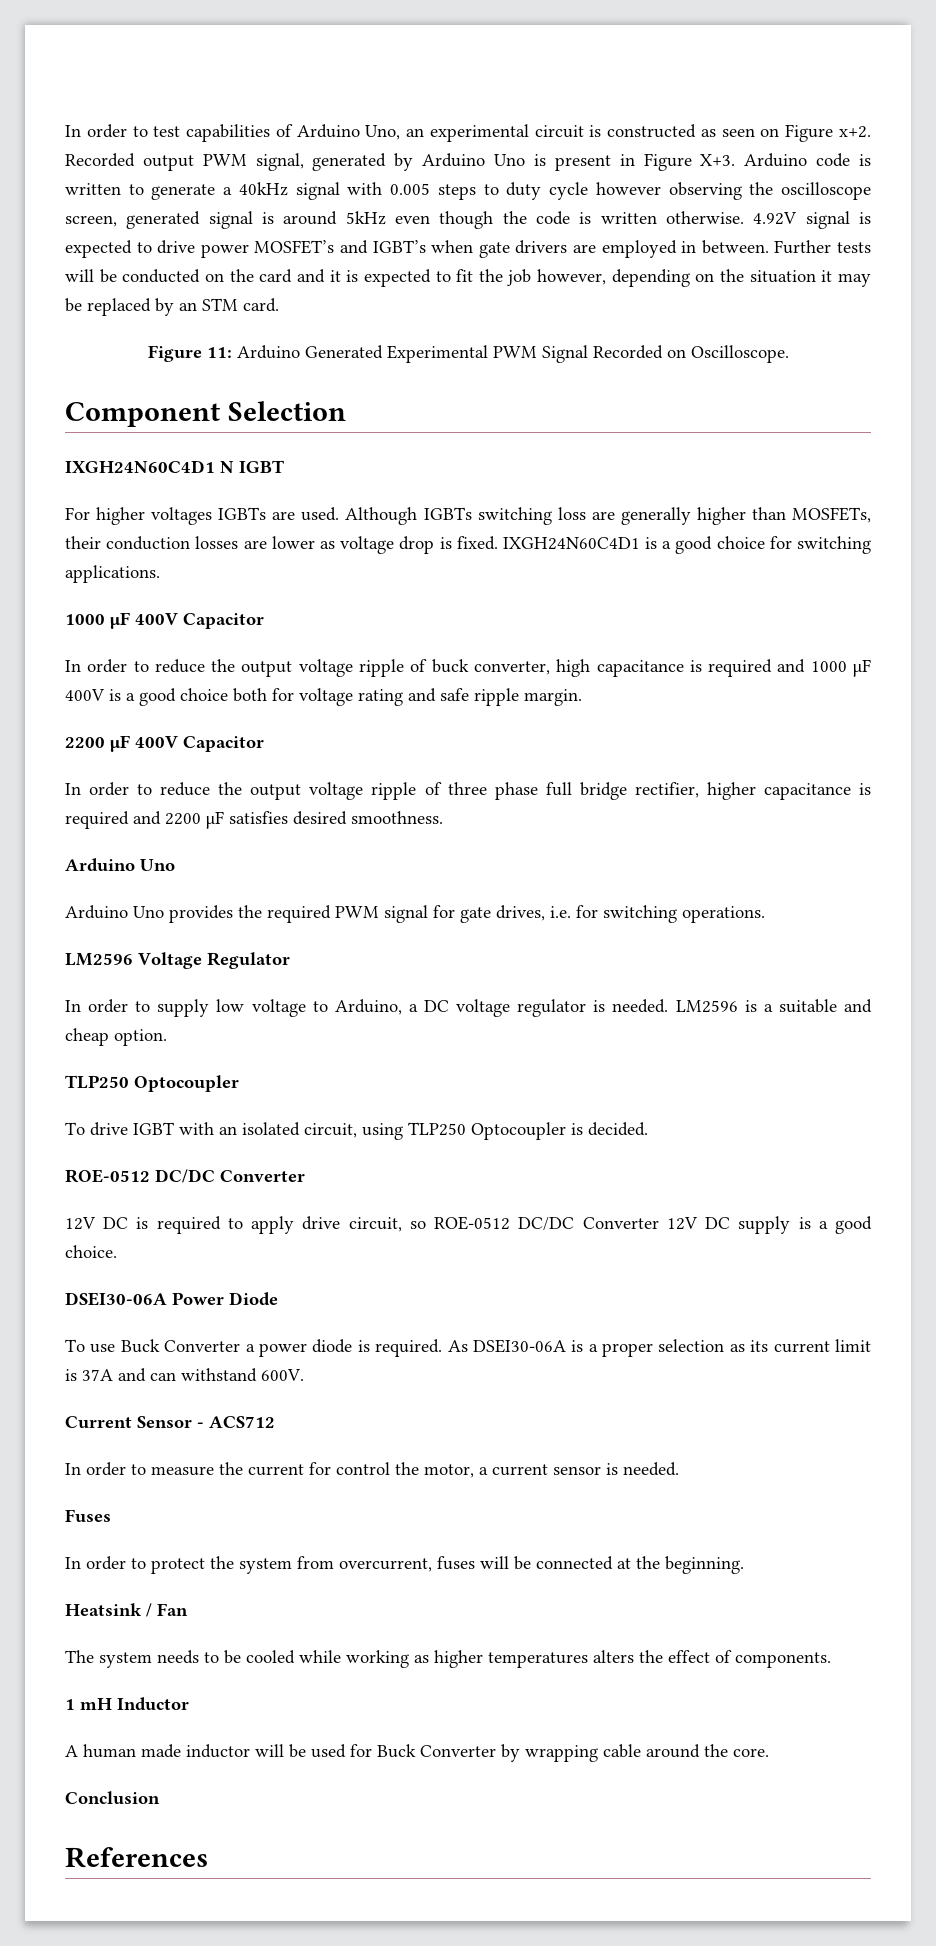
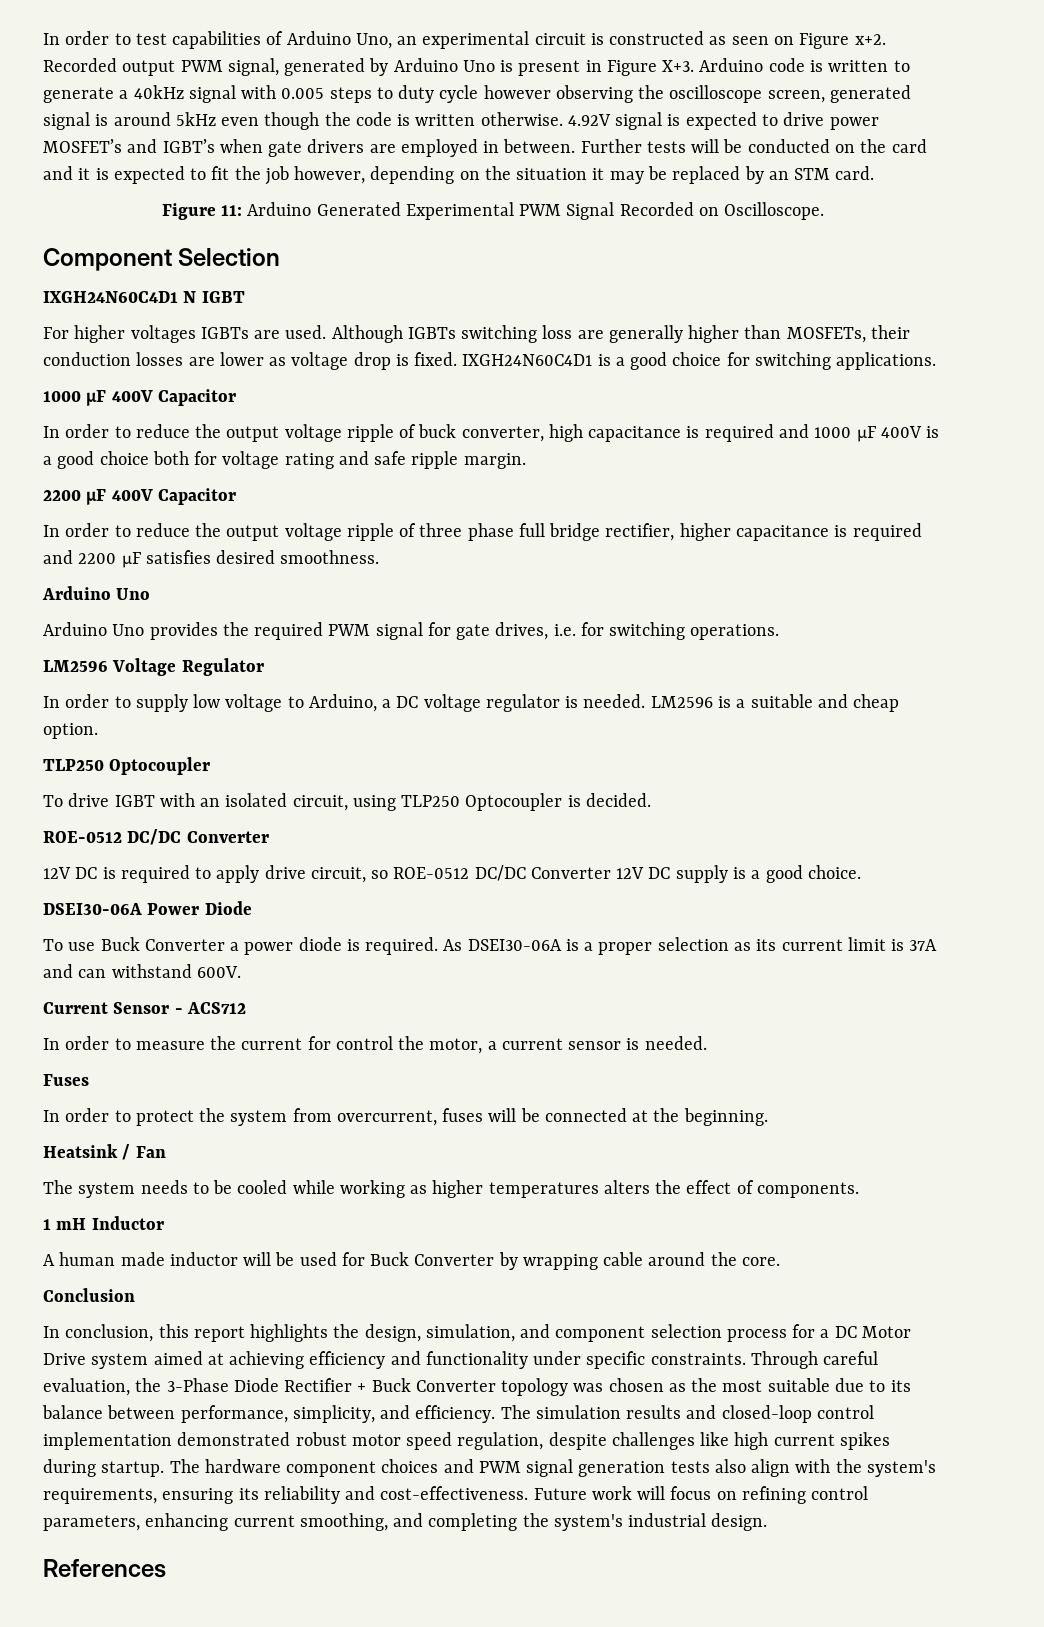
+ In conclusion, this report highlights the design, simulation, and component selection process for a DC Motor Drive system aimed at achieving efficiency and functionality under specific constraints. Through careful evaluation, the 3-Phase Diode Rectifier + Buck Converter topology was chosen as the most suitable due to its balance between performance, simplicity, and efficiency. The simulation results and closed-loop control implementation demonstrated robust motor speed regulation, despite challenges like high current spikes during startup. The hardware component choices and PWM signal generation tests also align with the system's requirements, ensuring its reliability and cost-effectiveness. Future work will focus on refining control parameters, enhancing current smoothing, and completing the system's industrial design.

